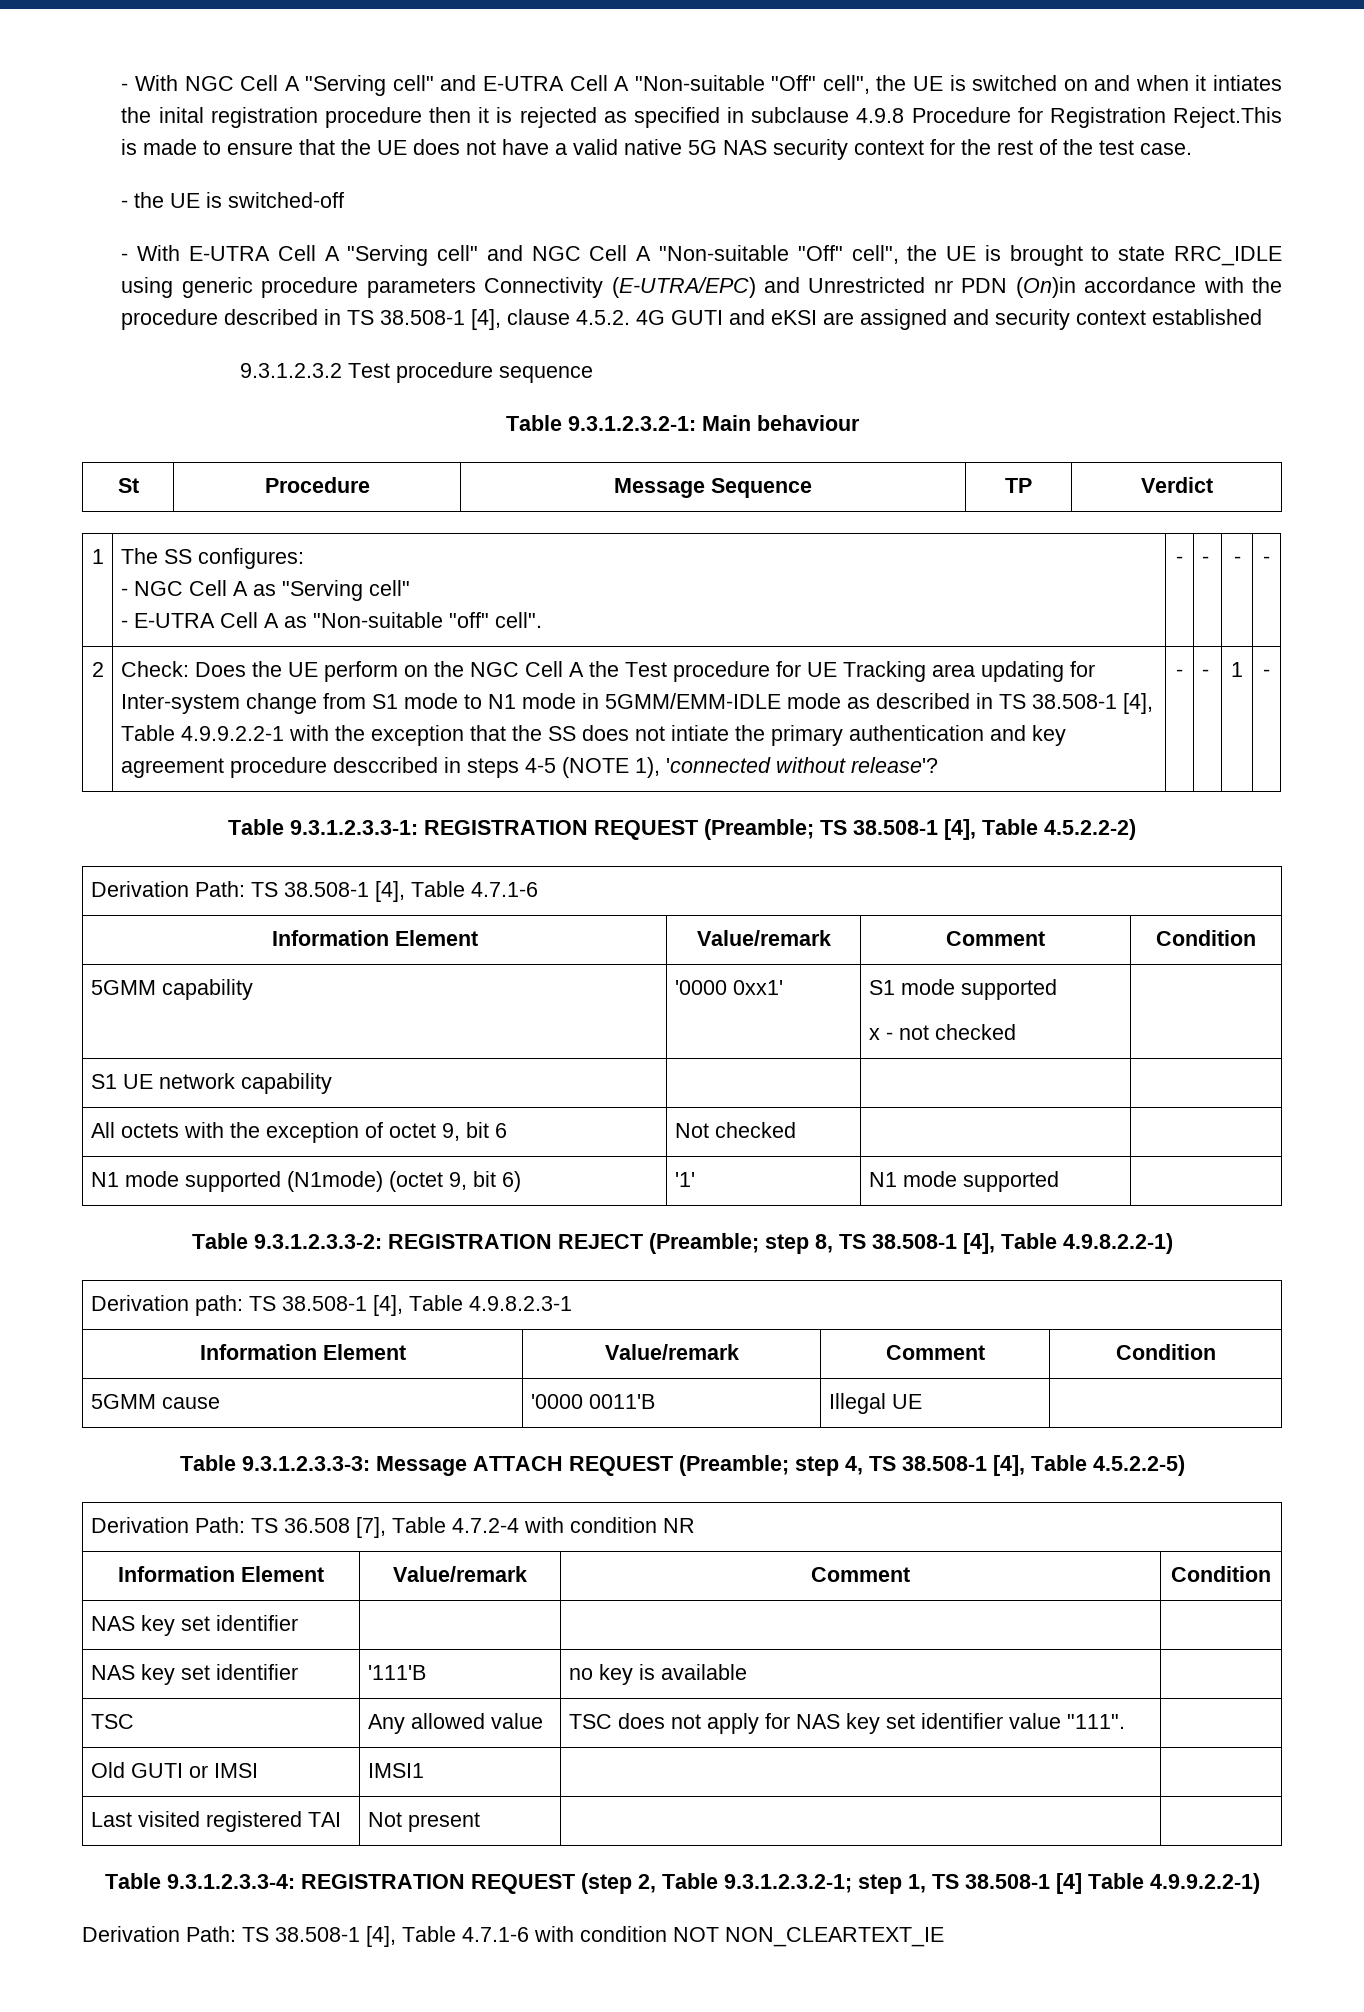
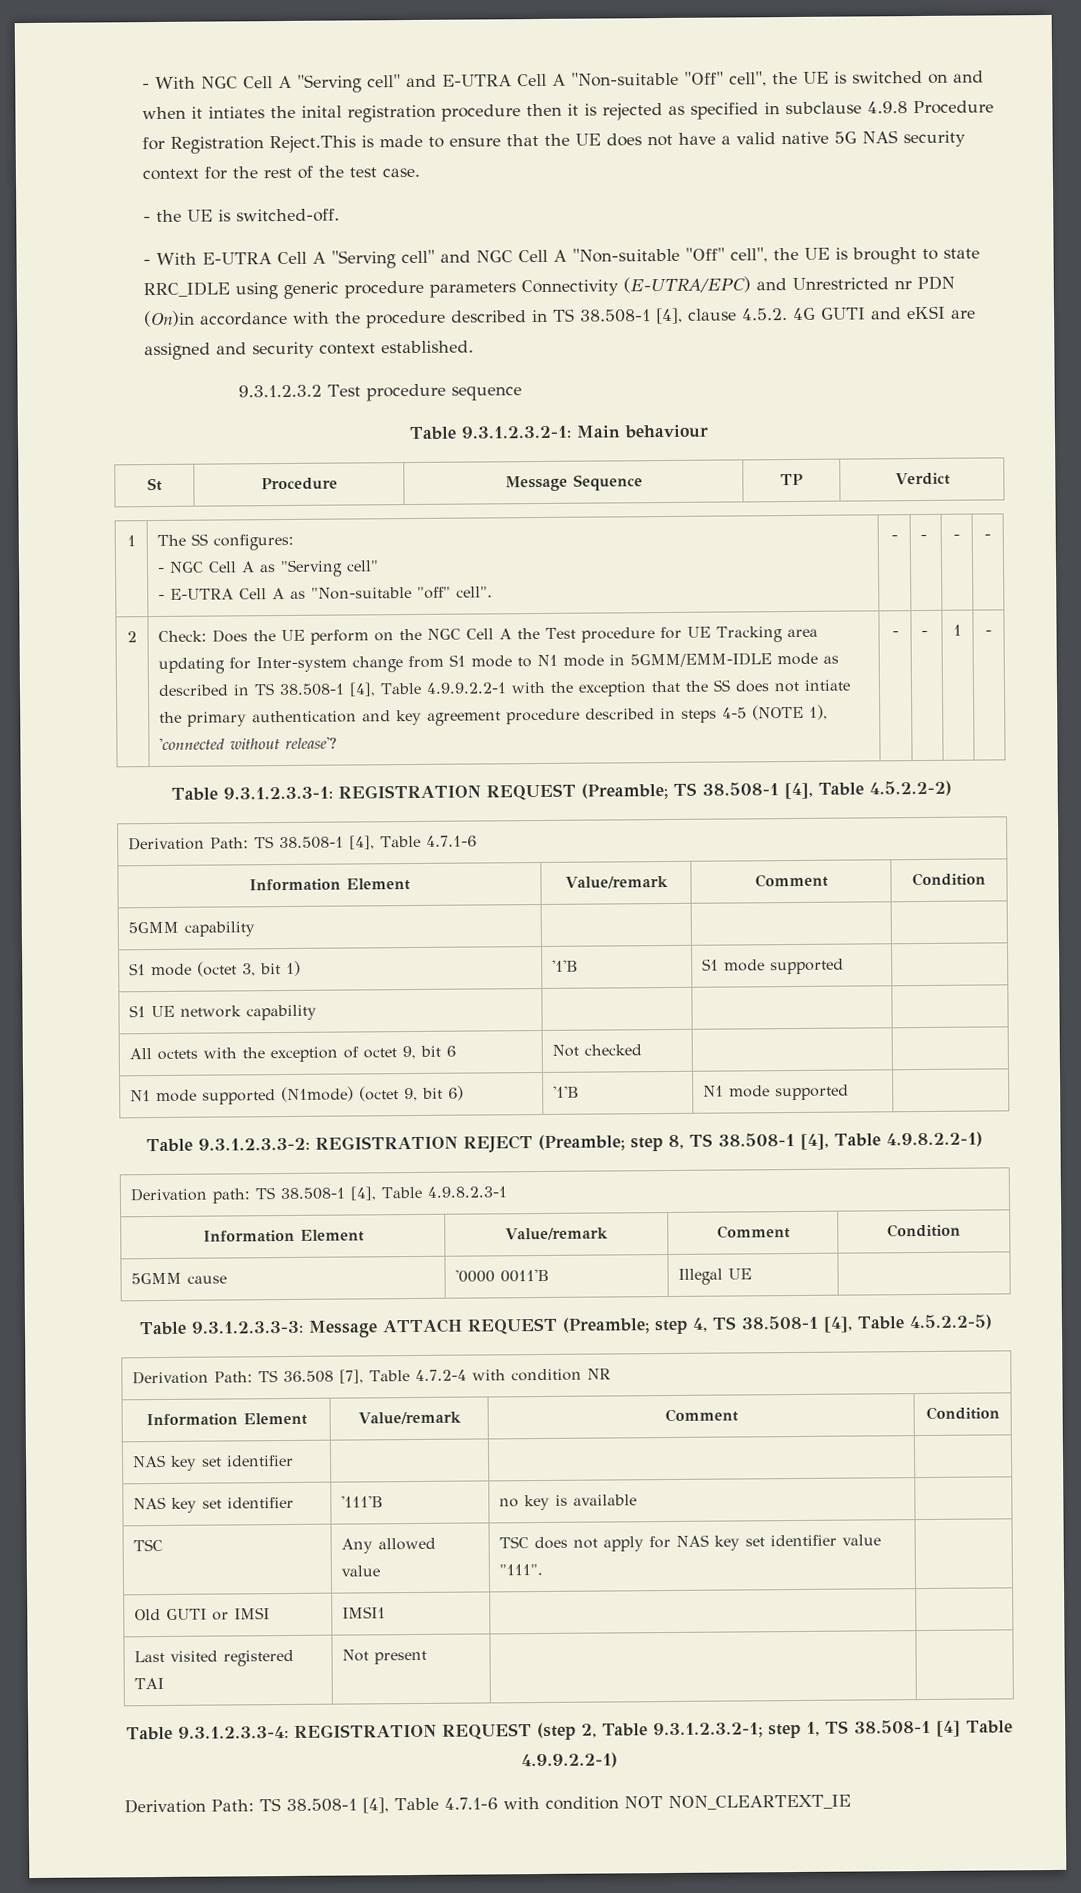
- - the UE is switched-off
+ - the UE is switched-off.
- - With E-UTRA Cell A "Serving cell" and NGC Cell A "Non-suitable "Off" cell", the UE is brought to state RRC_IDLE using generic procedure parameters Connectivity (E-UTRA/EPC) and Unrestricted nr PDN (On)in accordance with the procedure described in TS 38.508-1 [4], clause 4.5.2. 4G GUTI and eKSI are assigned and security context established
+ - With E-UTRA Cell A "Serving cell" and NGC Cell A "Non-suitable "Off" cell", the UE is brought to state RRC_IDLE using generic procedure parameters Connectivity (E-UTRA/EPC) and Unrestricted nr PDN (On)in accordance with the procedure described in TS 38.508-1 [4], clause 4.5.2. 4G GUTI and eKSI are assigned and security context established.
- Does the UE perform on the NGC Cell A the Test procedure for UE Tracking area updating for Inter-system change from S1 mode to N1 mode in 5GMM/EMM-IDLE mode as described in TS 38.508-1 [4], Table 4.9.9.2.2-1 with the exception that the SS does not intiate the primary authentication and key agreement procedure desccribed in steps 4-5 (NOTE 1), 'connected without release'?
+ Does the UE perform on the NGC Cell A the Test procedure for UE Tracking area updating for Inter-system change from S1 mode to N1 mode in 5GMM/EMM-IDLE mode as described in TS 38.508-1 [4], Table 4.9.9.2.2-1 with the exception that the SS does not intiate the primary authentication and key agreement procedure described in steps 4-5 (NOTE 1), 'connected without release'?
- 5GMM capability | '0000 0xx1' | S1 mode supported
- x - not checked |
+ 5GMM capability | | |
+ S1 mode (octet 3, bit 1) | '1'B | S1 mode supported |
- N1 mode supported (N1mode) (octet 9, bit 6) | '1' | N1 mode supported |
+ N1 mode supported (N1mode) (octet 9, bit 6) | '1'B | N1 mode supported |

